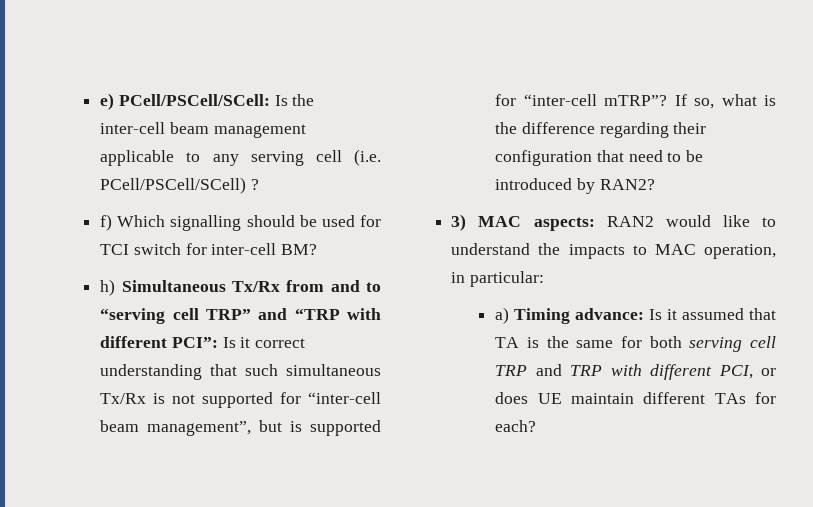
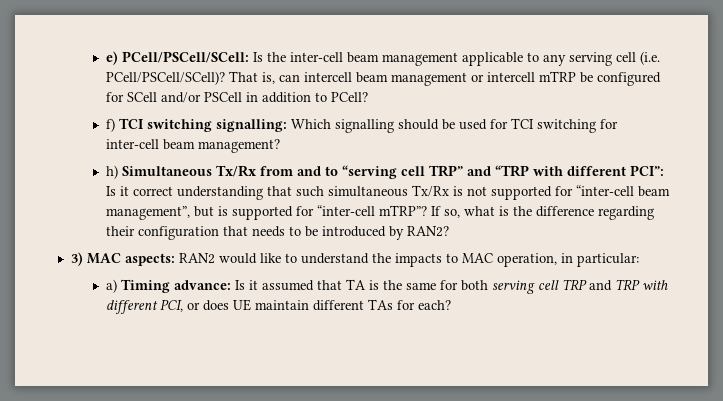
- e) PCell/PSCell/SCell: Is the inter-cell beam management applicable to any serving cell (i.e. PCell/PSCell/SCell) ?
- f) Which signalling should be used for TCI switch for inter-cell BM?
+ e) PCell/PSCell/SCell: Is the inter-cell beam management applicable to any serving cell (i.e. PCell/PSCell/SCell)? That is, can intercell beam management or intercell mTRP be configured for SCell and/or PSCell in addition to PCell?
+ f) TCI switching signalling: Which signalling should be used for TCI switching for inter-cell beam management?
- If so, what is the difference regarding their configuration that need to be introduced by RAN2?
+ If so, what is the difference regarding their configuration that needs to be introduced by RAN2?

